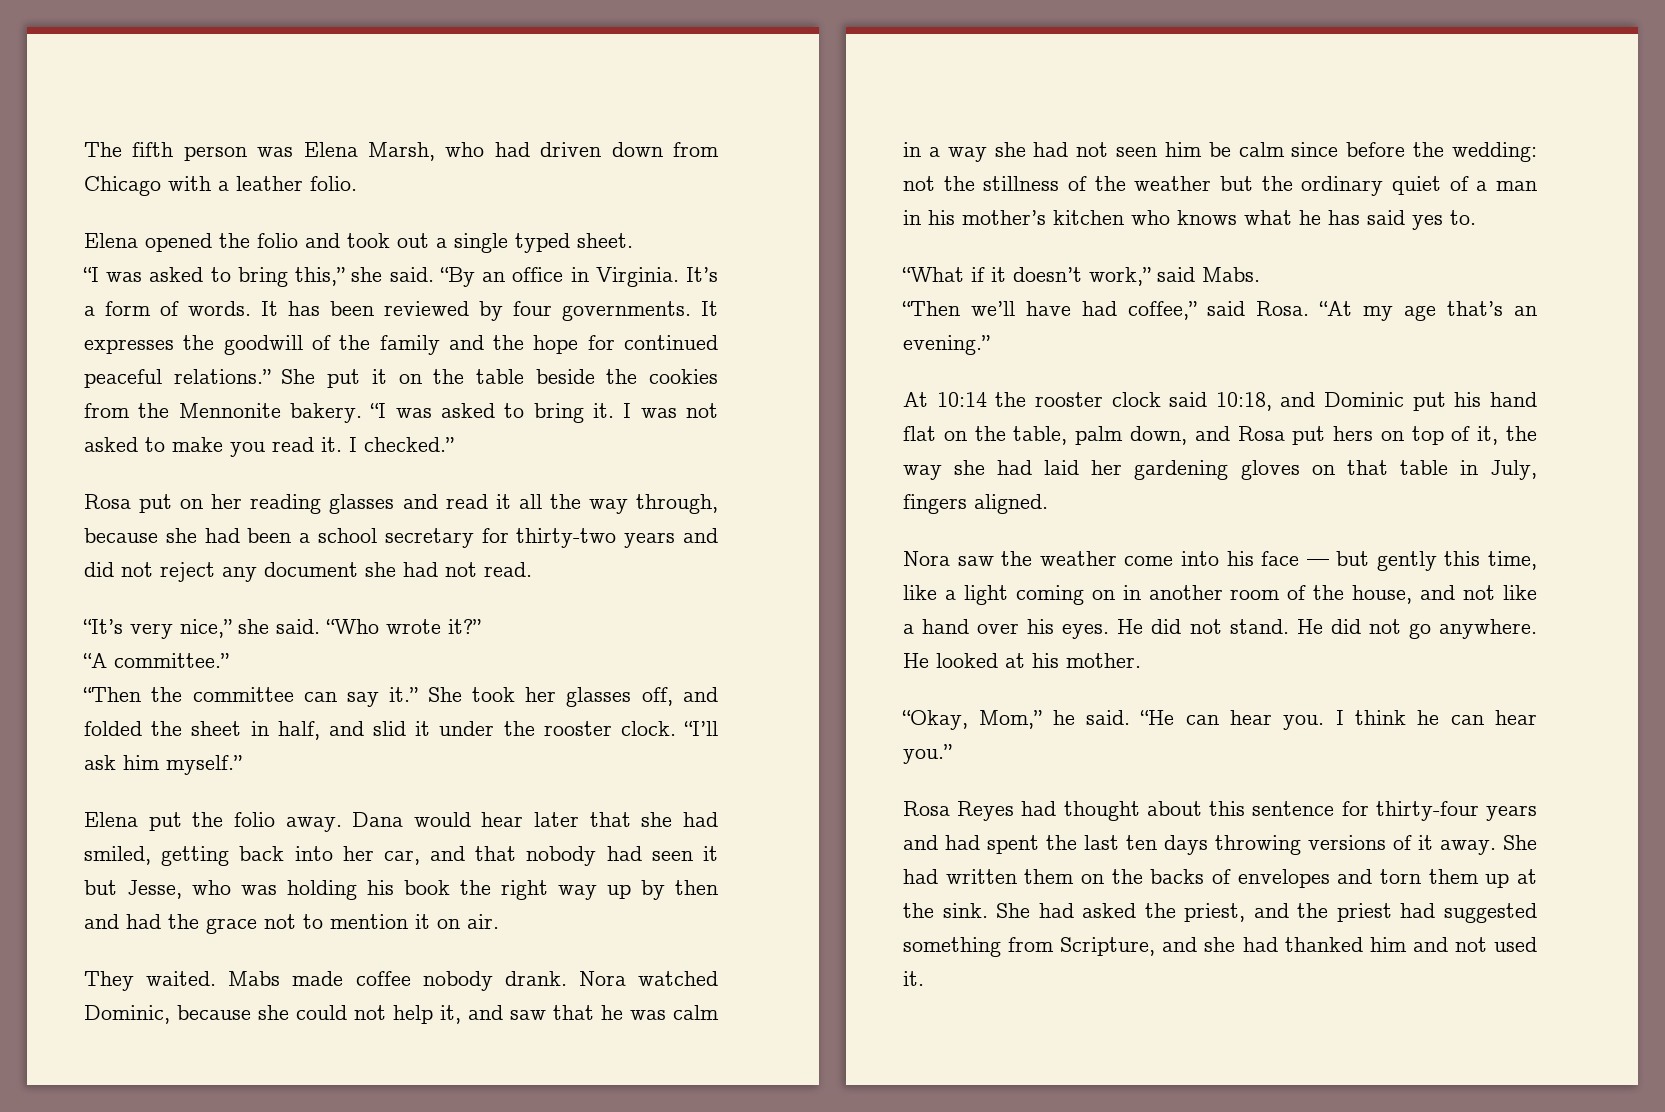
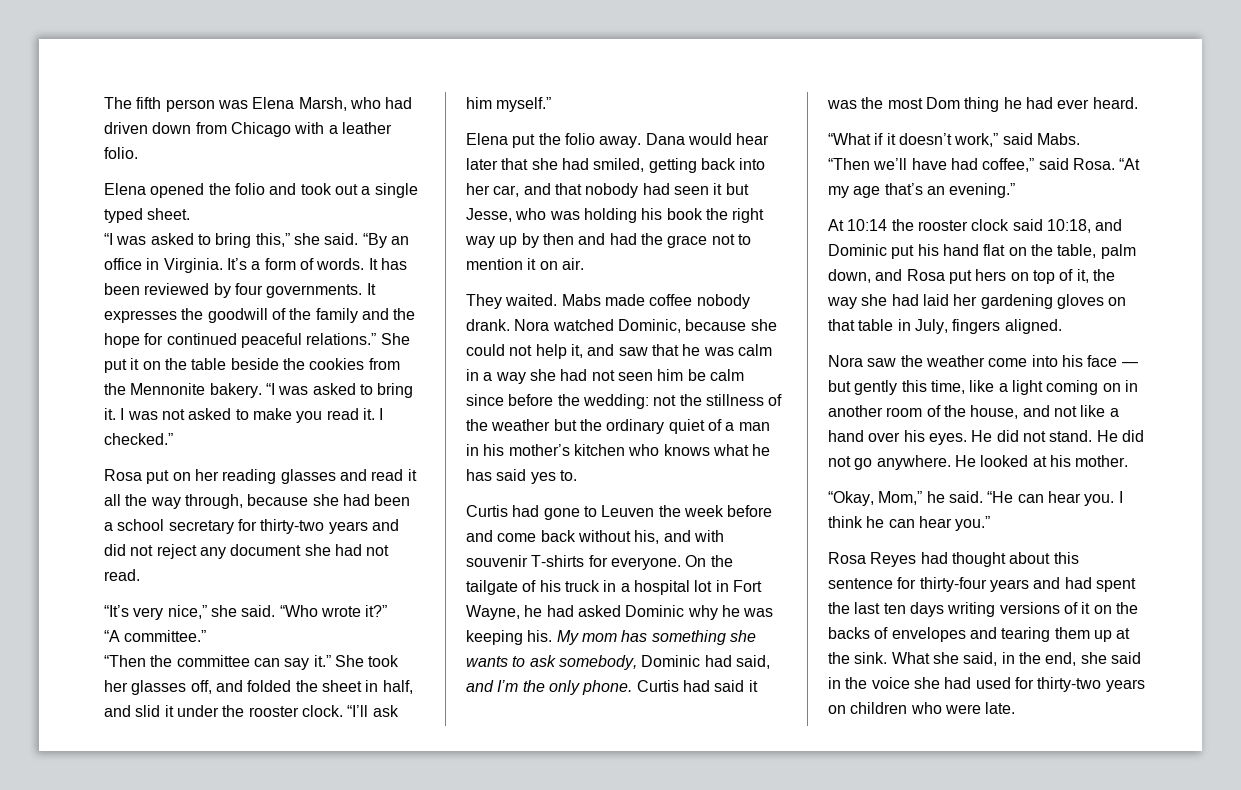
+ Curtis had gone to Leuven the week before and come back without his, and with souvenir T-shirts for everyone. On the tailgate of his truck in a hospital lot in Fort Wayne, he had asked Dominic why he was keeping his. My mom has something she wants to ask somebody, Dominic had said, and I’m the only phone. Curtis had said it was the most Dom thing he had ever heard.
- Rosa Reyes had thought about this sentence for thirty-four years and had spent the last ten days throwing versions of it away. She had written them on the backs of envelopes and torn them up at the sink.
+ Rosa Reyes had thought about this sentence for thirty-four years and had spent the last ten days writing versions of it on the backs of envelopes and tearing them up at the sink.
- She had asked the priest, and the priest had suggested something from Scripture, and she had thanked him and not used it.
+ What she said, in the end, she said in the voice she had used for thirty-two years on children who were late.

